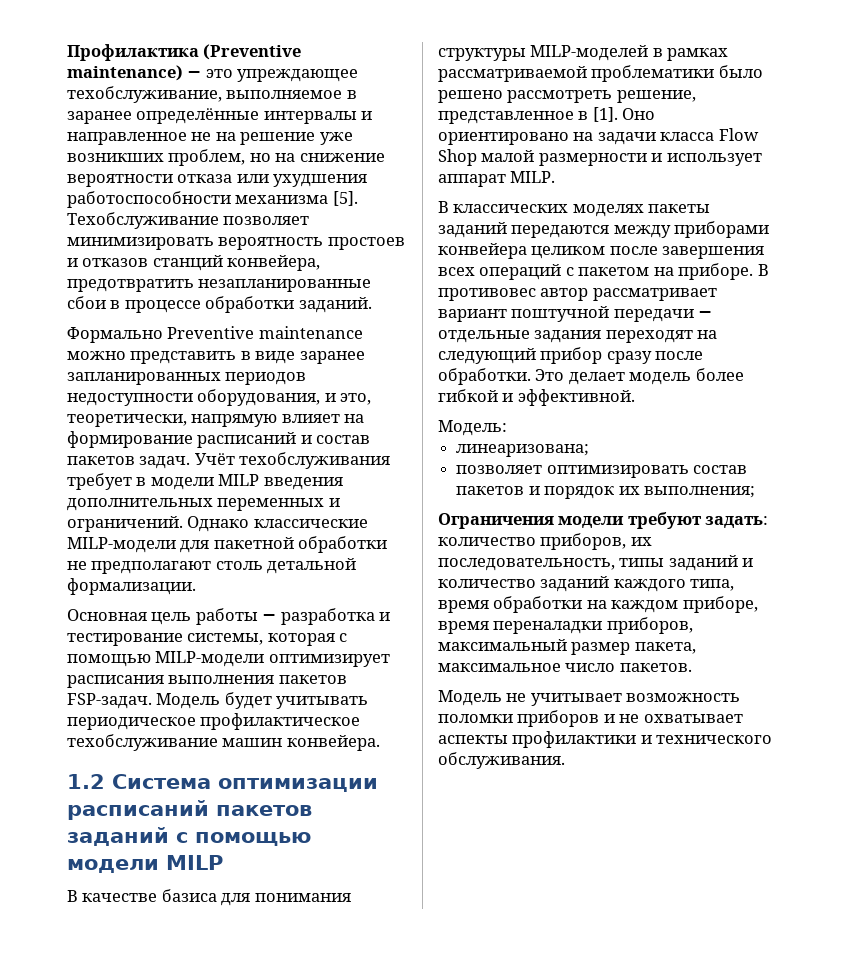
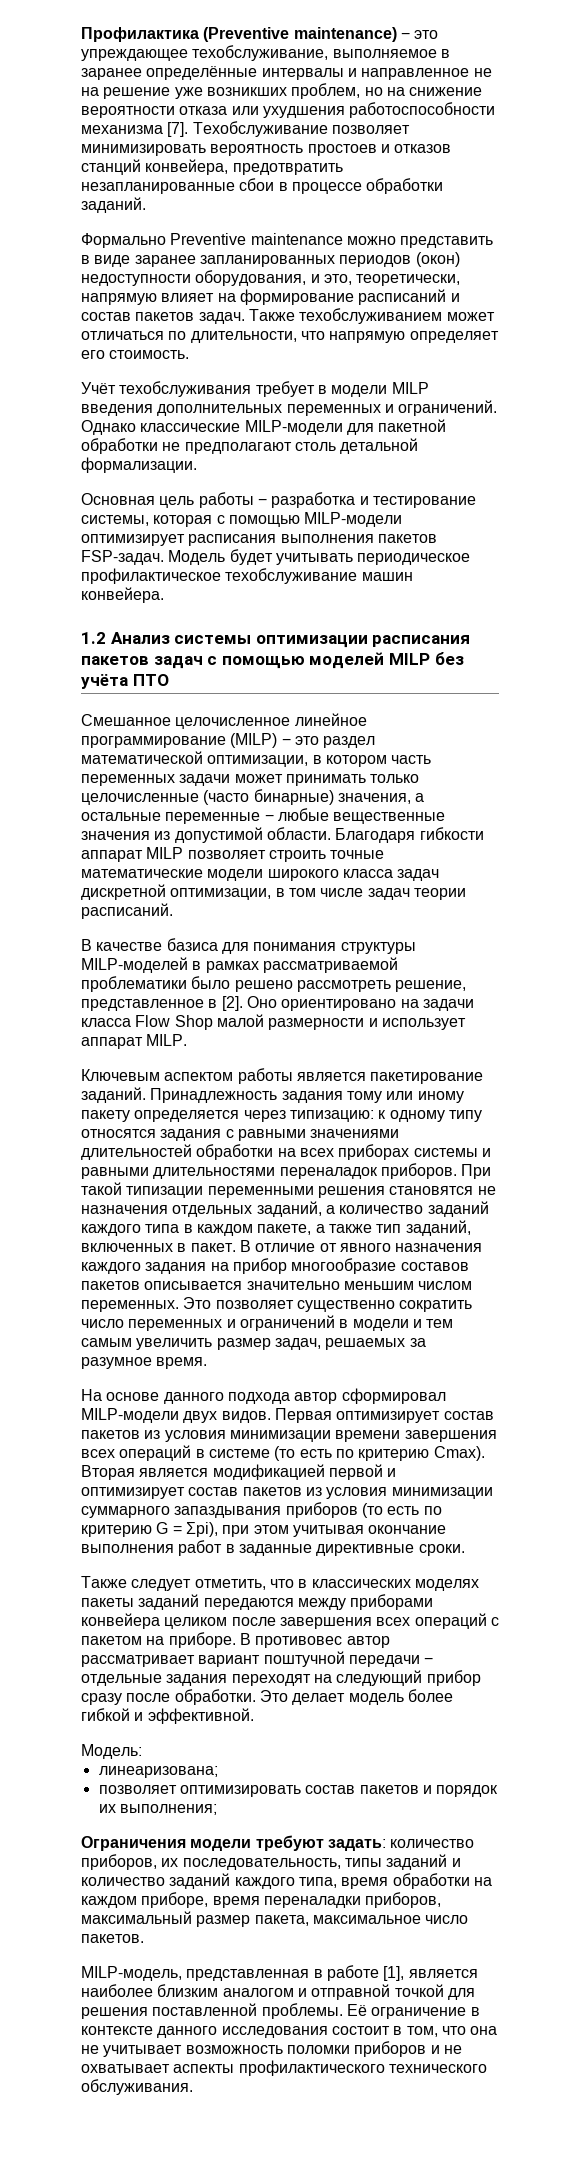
- Профилактика (Preventive maintenance) − это упреждающее техобслуживание, выполняемое в заранее определённые интервалы и направленное не на решение уже возникших проблем, но на снижение вероятности отказа или ухудшения работоспособности механизма [5].
+ Профилактика (Preventive maintenance) − это упреждающее техобслуживание, выполняемое в заранее определённые интервалы и направленное не на решение уже возникших проблем, но на снижение вероятности отказа или ухудшения работоспособности механизма [7].
- Формально Preventive maintenance можно представить в виде заранее запланированных периодов недоступности оборудования, и это, теоретически, напрямую влияет на формирование расписаний и состав пакетов задач. Учёт техобслуживания требует в модели MILP введения дополнительных переменных и ограничений.
+ Формально Preventive maintenance можно представить в виде заранее запланированных периодов (окон) недоступности оборудования, и это, теоретически, напрямую влияет на формирование расписаний и состав пакетов задач. Также техобслуживанием может отличаться по длительности, что напрямую определяет его стоимость.
+ Учёт техобслуживания требует в модели MILP введения дополнительных переменных и ограничений.
- 1.2 Система оптимизации расписаний пакетов заданий с помощью модели MILP
+ 1.2 Анализ системы оптимизации расписания пакетов задач с помощью моделей MILP без учёта ПТО
+ Смешанное целочисленное линейное программирование (MILP) − это раздел математической оптимизации, в котором часть переменных задачи может принимать только целочисленные (часто бинарные) значения, а остальные переменные − любые вещественные значения из допустимой области. Благодаря гибкости аппарат MILP позволяет строить точные математические модели широкого класса задач дискретной оптимизации, в том числе задач теории расписаний.
- В качестве базиса для понимания структуры MILP-моделей в рамках рассматриваемой проблематики было решено рассмотреть решение, представленное в [1].
+ В качестве базиса для понимания структуры MILP-моделей в рамках рассматриваемой проблематики было решено рассмотреть решение, представленное в [2].
- В классических моделях пакеты заданий передаются между приборами конвейера целиком после завершения всех операций с пакетом на приборе.
+ Ключевым аспектом работы является пакетирование заданий. Принадлежность задания тому или иному пакету определяется через типизацию: к одному типу относятся задания с равными значениями длительностей обработки на всех приборах системы и равными длительностями переналадок приборов. При такой типизации переменными решения становятся не назначения отдельных заданий, а количество заданий каждого типа в каждом пакете, а также тип заданий, включенных в пакет. В отличие от явного назначения каждого задания на прибор многообразие составов пакетов описывается значительно меньшим числом переменных. Это позволяет существенно сократить число переменных и ограничений в модели и тем самым увеличить размер задач, решаемых за разумное время.
+ На основе данного подхода автор сформировал MILP-модели двух видов. Первая оптимизирует состав пакетов из условия минимизации времени завершения всех операций в системе (то есть по критерию Cmax). Вторая является модификацией первой и оптимизирует состав пакетов из условия минимизации суммарного запаздывания приборов (то есть по критерию G = Σpi), при этом учитывая окончание выполнения работ в заданные директивные сроки.
+ Также следует отметить, что в классических моделях пакеты заданий передаются между приборами конвейера целиком после завершения всех операций с пакетом на приборе.
- Модель не учитывает возможность поломки приборов и не охватывает аспекты профилактики и технического обслуживания.
+ MILP-модель, представленная в работе [1], является наиболее близким аналогом и отправной точкой для решения поставленной проблемы. Её ограничение в контексте данного исследования состоит в том, что она не учитывает возможность поломки приборов и не охватывает аспекты профилактического технического обслуживания.

